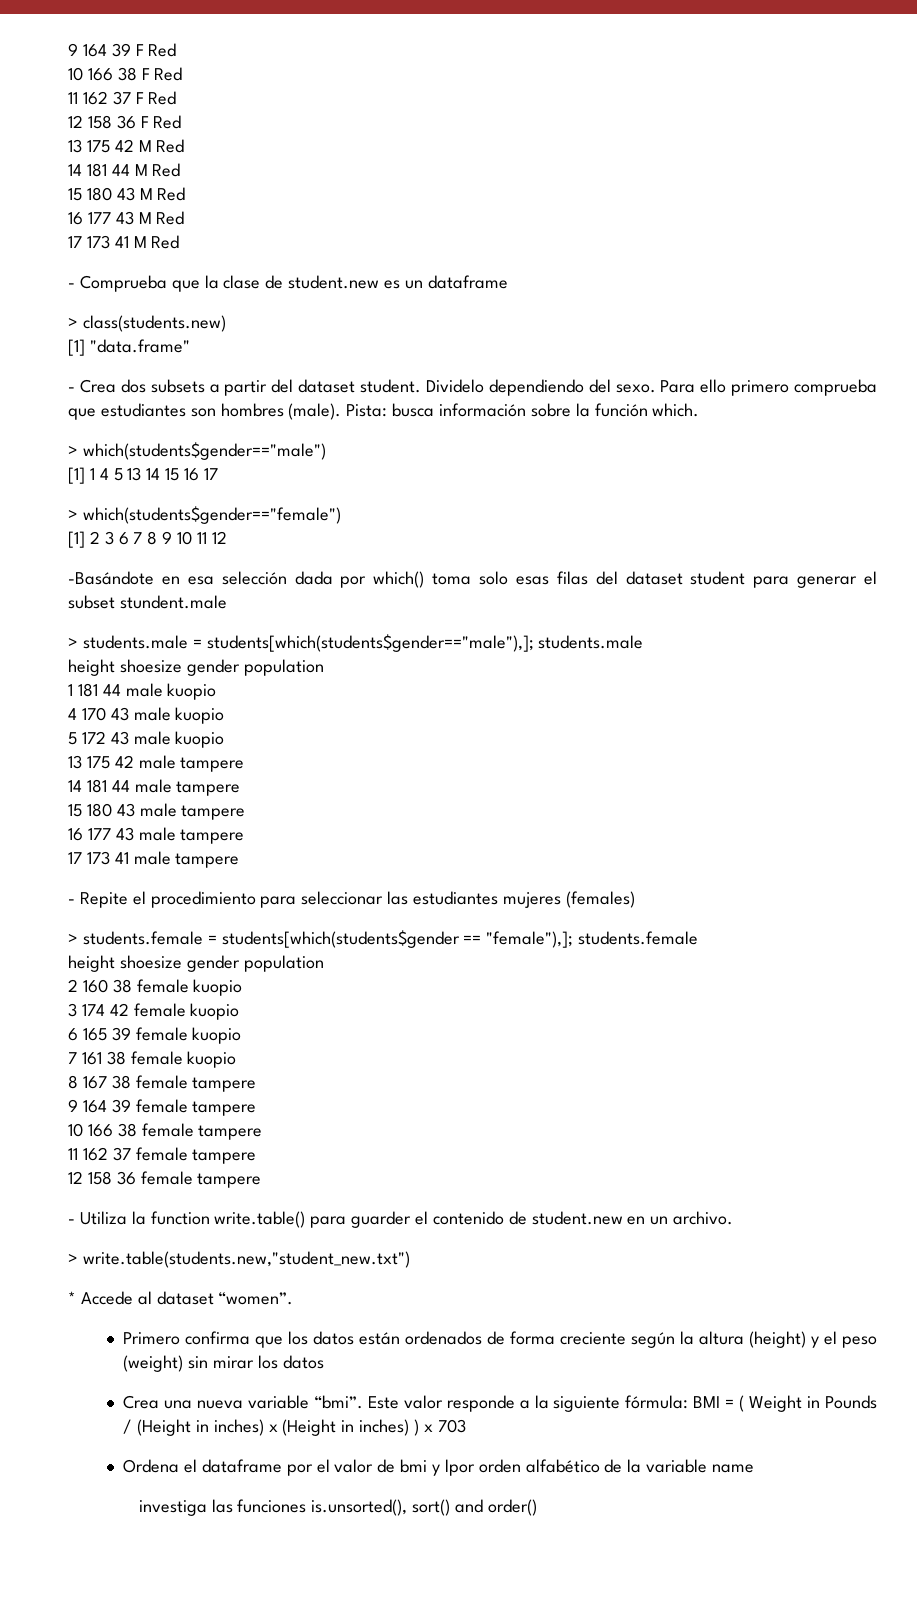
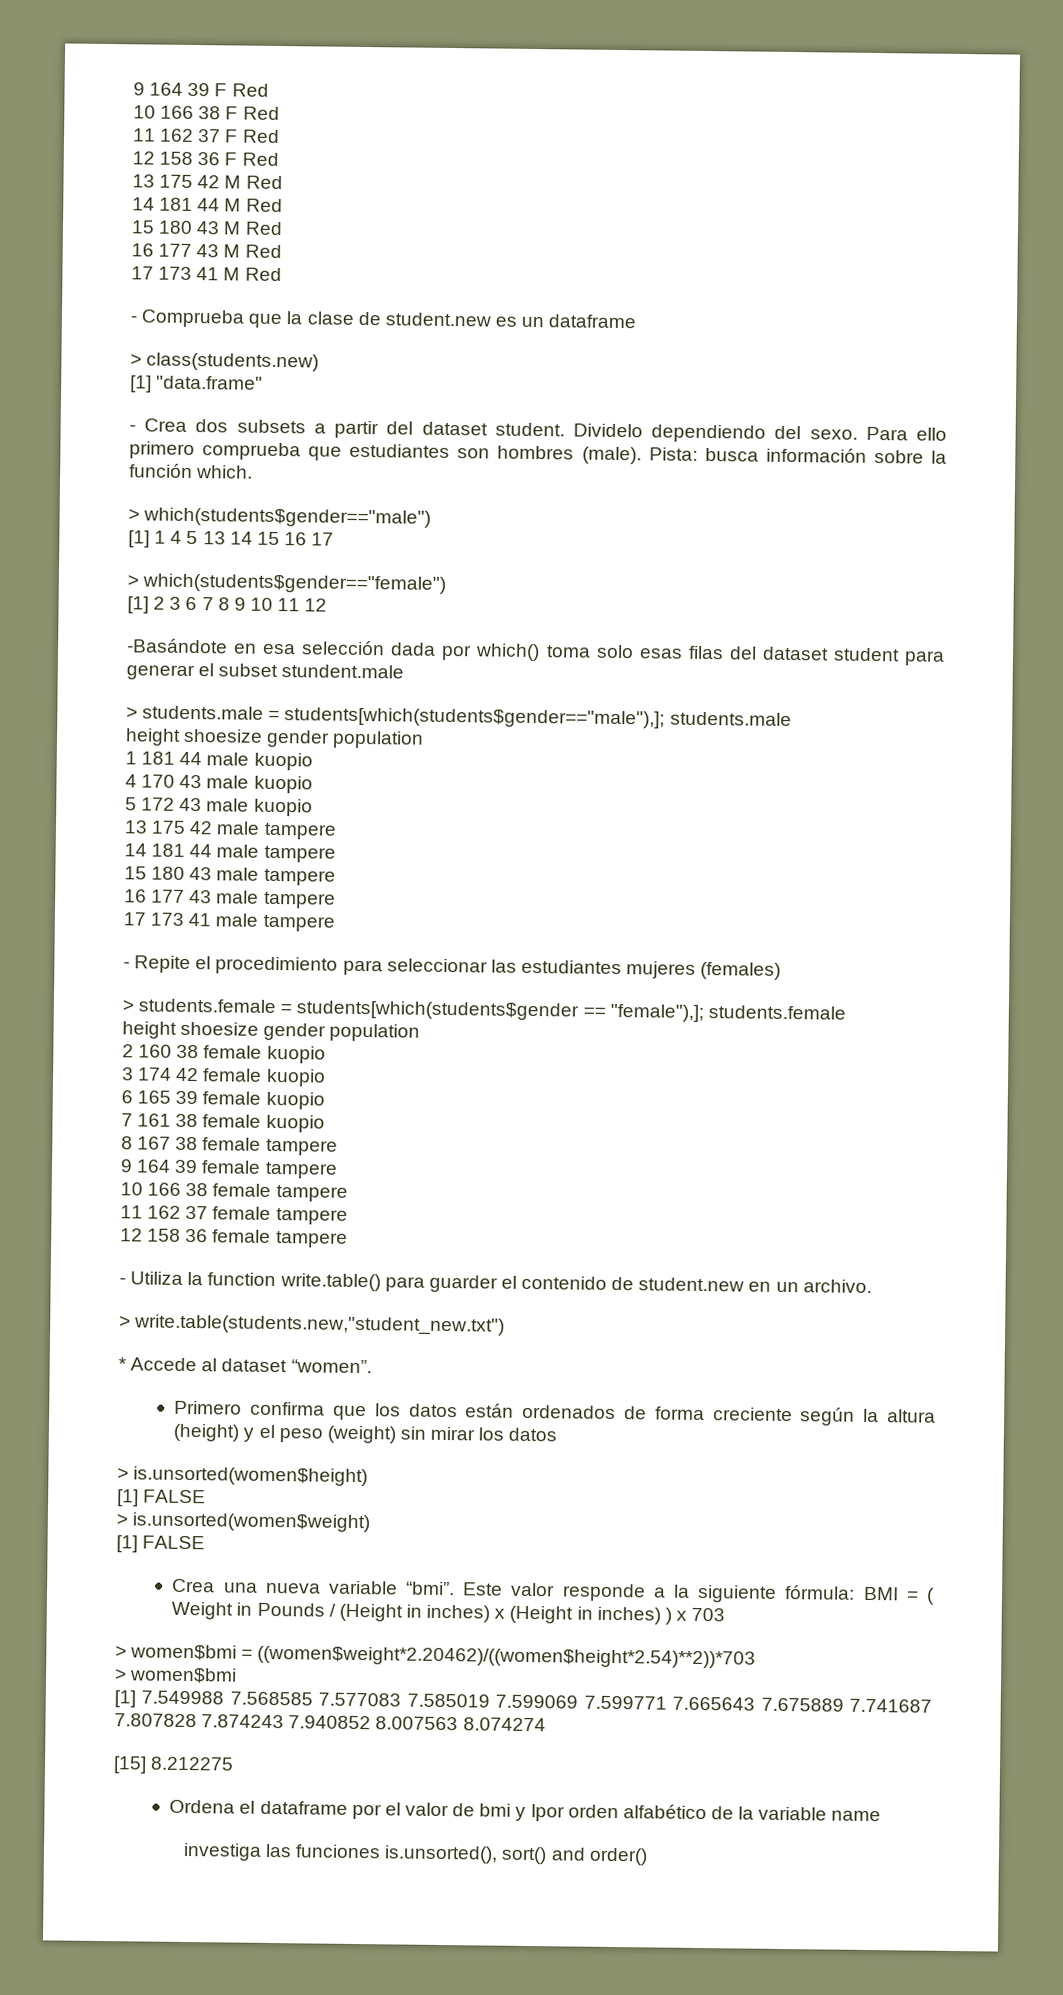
+ > is.unsorted(women$height)
+ [1] FALSE
+ > is.unsorted(women$weight)
+ [1] FALSE
+ > women$bmi = ((women$weight*2.20462)/((women$height*2.54)**2))*703
+ > women$bmi
+ [1] 7.549988 7.568585 7.577083 7.585019 7.599069 7.599771 7.665643 7.675889 7.741687 7.807828 7.874243 7.940852 8.007563 8.074274
+ [15] 8.212275

